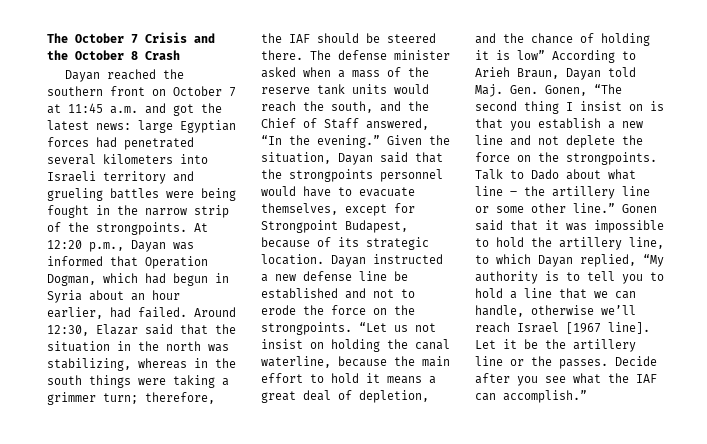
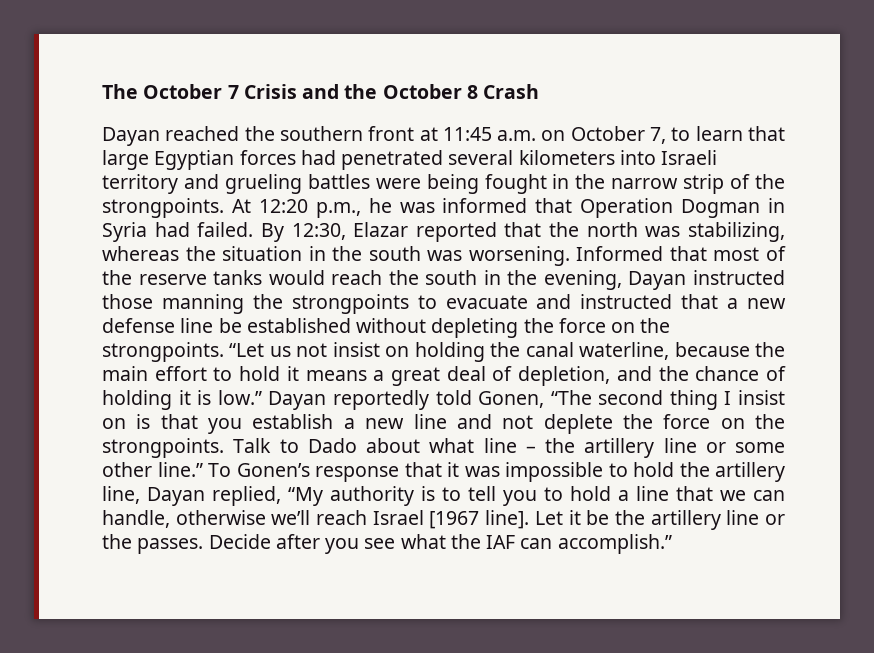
- Dayan reached the southern front on October 7 at 11:45 a.m. and got the latest news: large Egyptian forces had penetrated several kilometers into Israeli territory and grueling battles were being fought in the narrow strip of the strongpoints.
+ Dayan reached the southern front at 11:45 a.m. on October 7, to learn that large Egyptian forces had penetrated several kilometers into Israeli territory and grueling battles were being fought in the narrow strip of the strongpoints.
- At 12:20 p.m., Dayan was informed that Operation Dogman, which had begun in Syria about an hour earlier, had failed.
+ At 12:20 p.m., he was informed that Operation Dogman in Syria had failed.
- Around 12:30, Elazar said that the situation in the north was stabilizing, whereas in the south things were taking a grimmer turn; therefore, the IAF should be steered there. The defense minister asked when a mass of the reserve tank units would reach the south, and the Chief of Staff answered, “In the evening.” Given the situation, Dayan said that the strongpoints personnel would have to evacuate themselves, except for Strongpoint Budapest, because of its strategic location. Dayan instructed a new defense line be established and not to erode the force on the strongpoints.
+ By 12:30, Elazar reported that the north was stabilizing, whereas the situation in the south was worsening. Informed that most of the reserve tanks would reach the south in the evening, Dayan instructed those manning the strongpoints to evacuate and instructed that a new defense line be established without depleting the force on the strongpoints.
- “Let us not insist on holding the canal waterline, because the main effort to hold it means a great deal of depletion, and the chance of holding it is low” According to Arieh Braun, Dayan told Maj. Gen. Gonen, “The second thing I insist on is that you establish a new line and not deplete the force on the strongpoints.
+ “Let us not insist on holding the canal waterline, because the main effort to hold it means a great deal of depletion, and the chance of holding it is low.” Dayan reportedly told Gonen, “The second thing I insist on is that you establish a new line and not deplete the force on the strongpoints.
- Gonen said that it was impossible to hold the artillery line, to which Dayan replied, “My authority is to tell you to hold a line that we can handle, otherwise we’ll reach Israel [1967 line].
+ To Gonen’s response that it was impossible to hold the artillery line, Dayan replied, “My authority is to tell you to hold a line that we can handle, otherwise we’ll reach Israel [1967 line].

